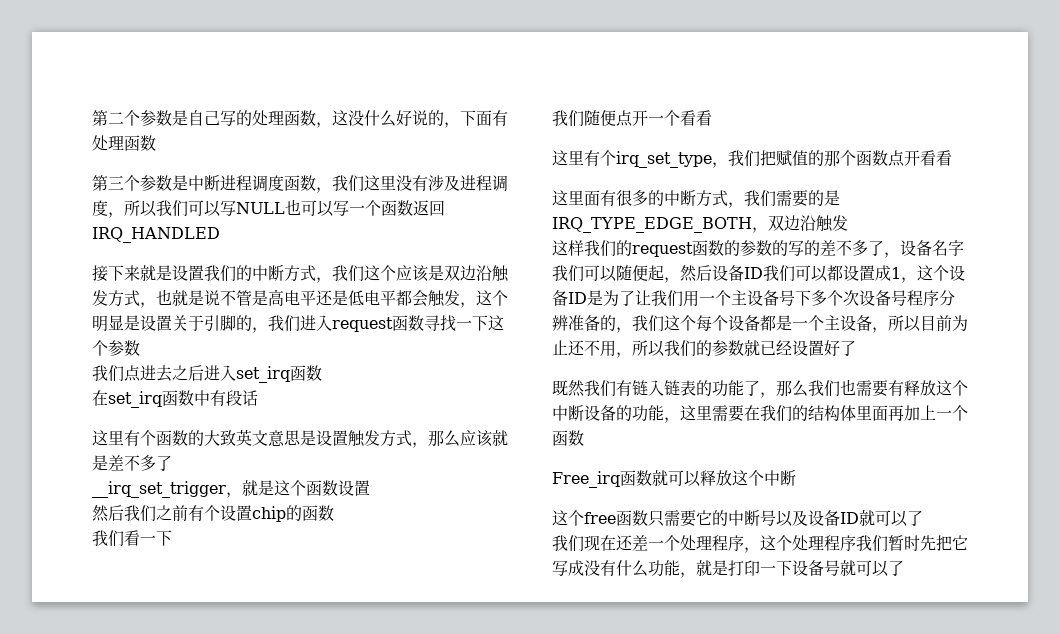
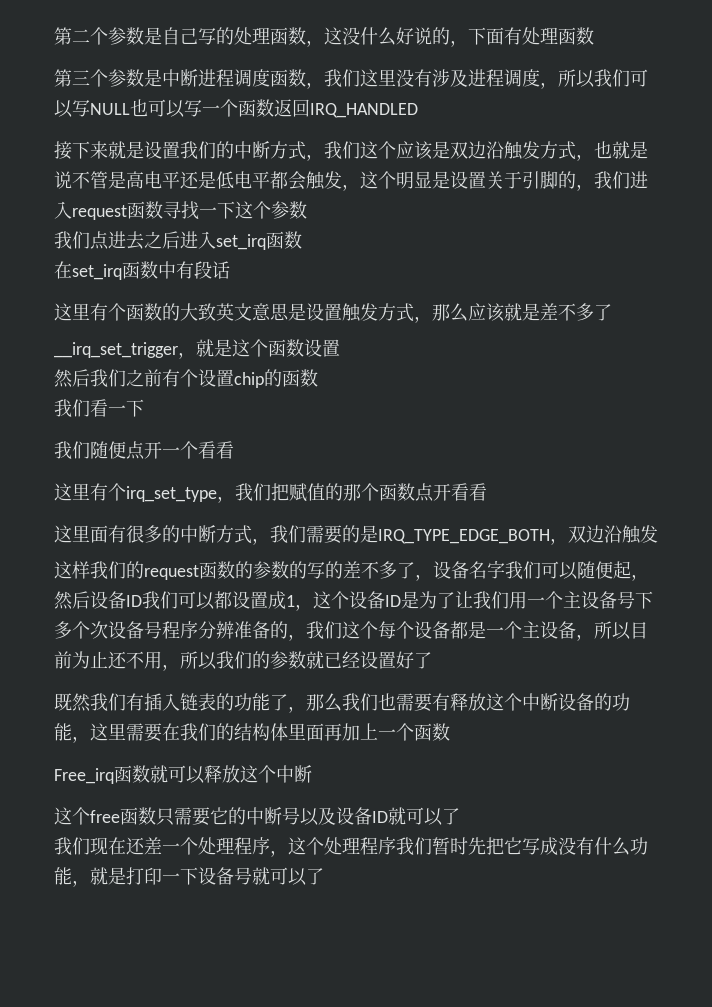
- 既然我们有链入链表的功能了，那么我们也需要有释放这个中断设备的功能，这里需要在我们的结构体里面再加上一个函数
+ 既然我们有插入链表的功能了，那么我们也需要有释放这个中断设备的功能，这里需要在我们的结构体里面再加上一个函数

